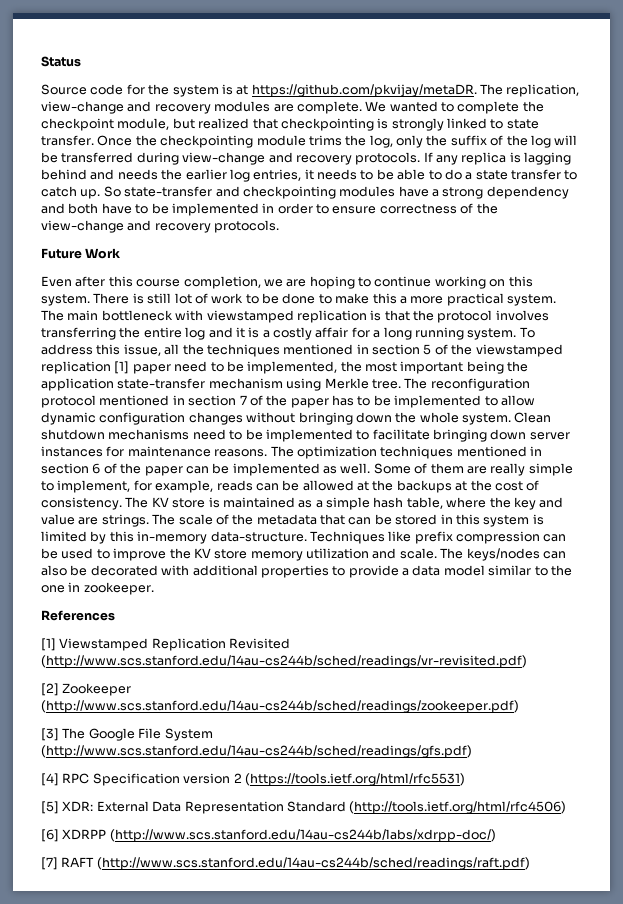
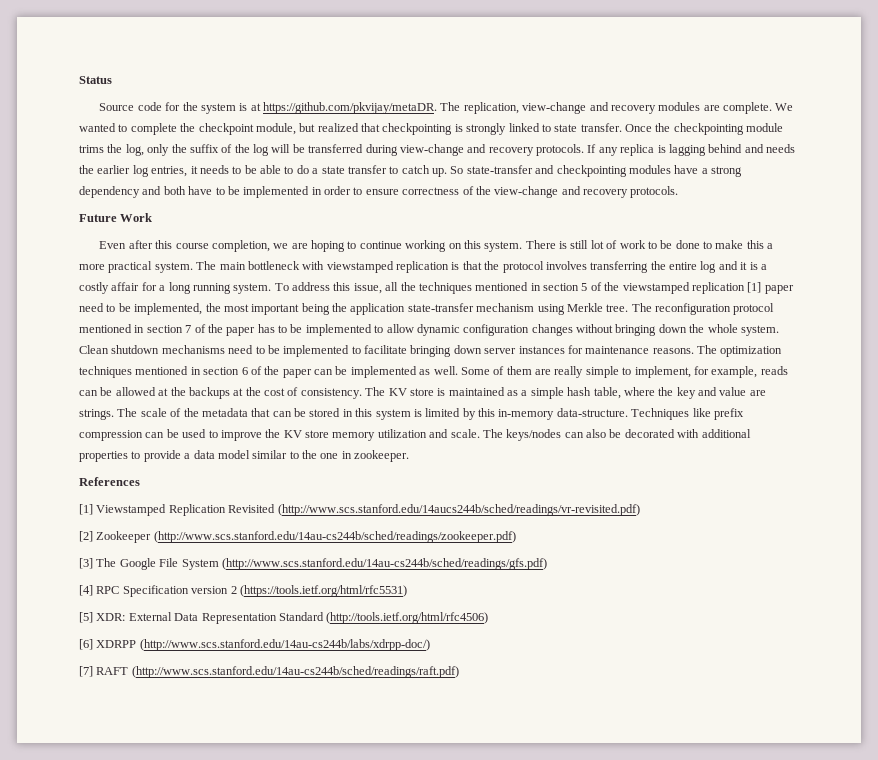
- [1] Viewstamped Replication Revisited (http://www.scs.stanford.edu/14au-cs244b/sched/readings/vr-revisited.pdf)
+ [1] Viewstamped Replication Revisited (http://www.scs.stanford.edu/14aucs244b/sched/readings/vr-revisited.pdf)

